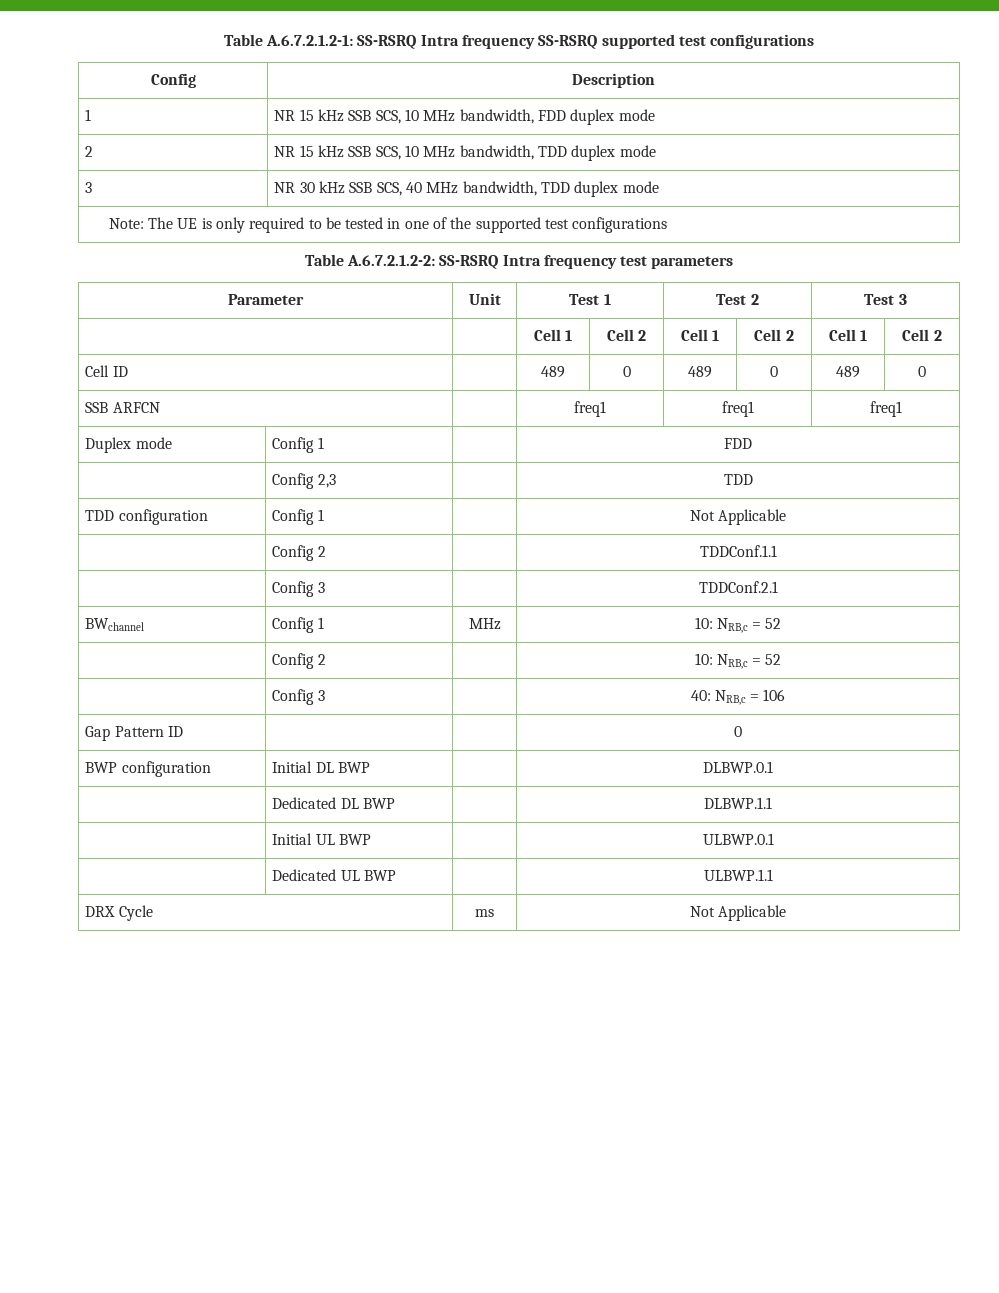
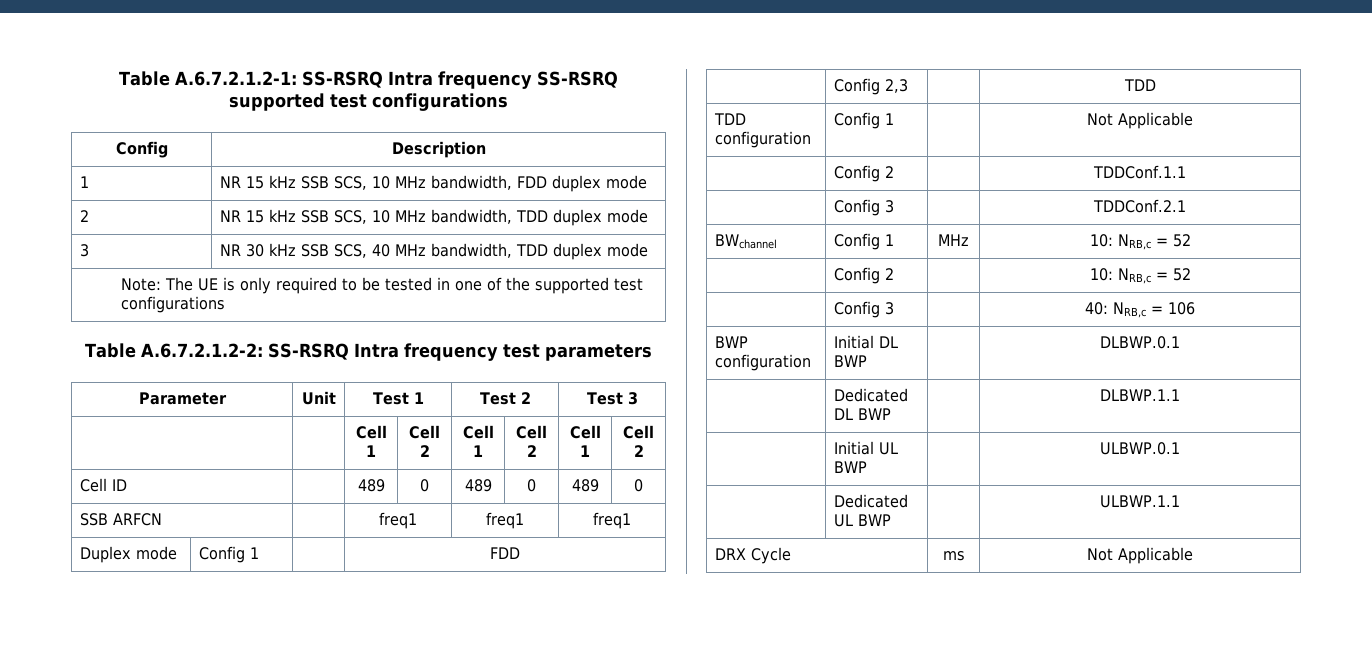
- Gap Pattern ID | | | 0

